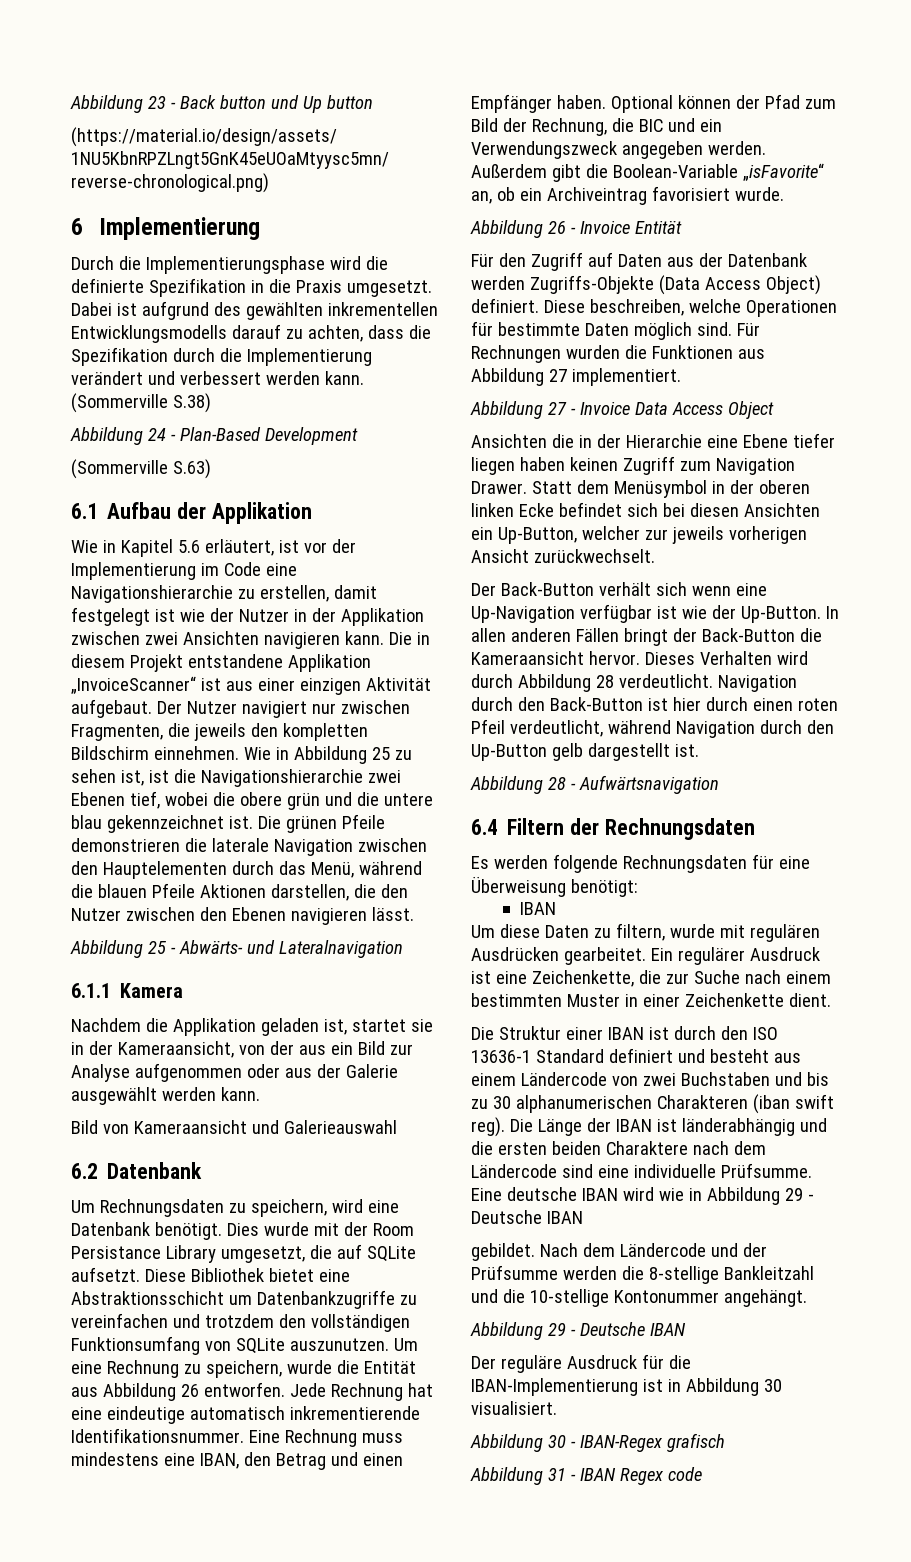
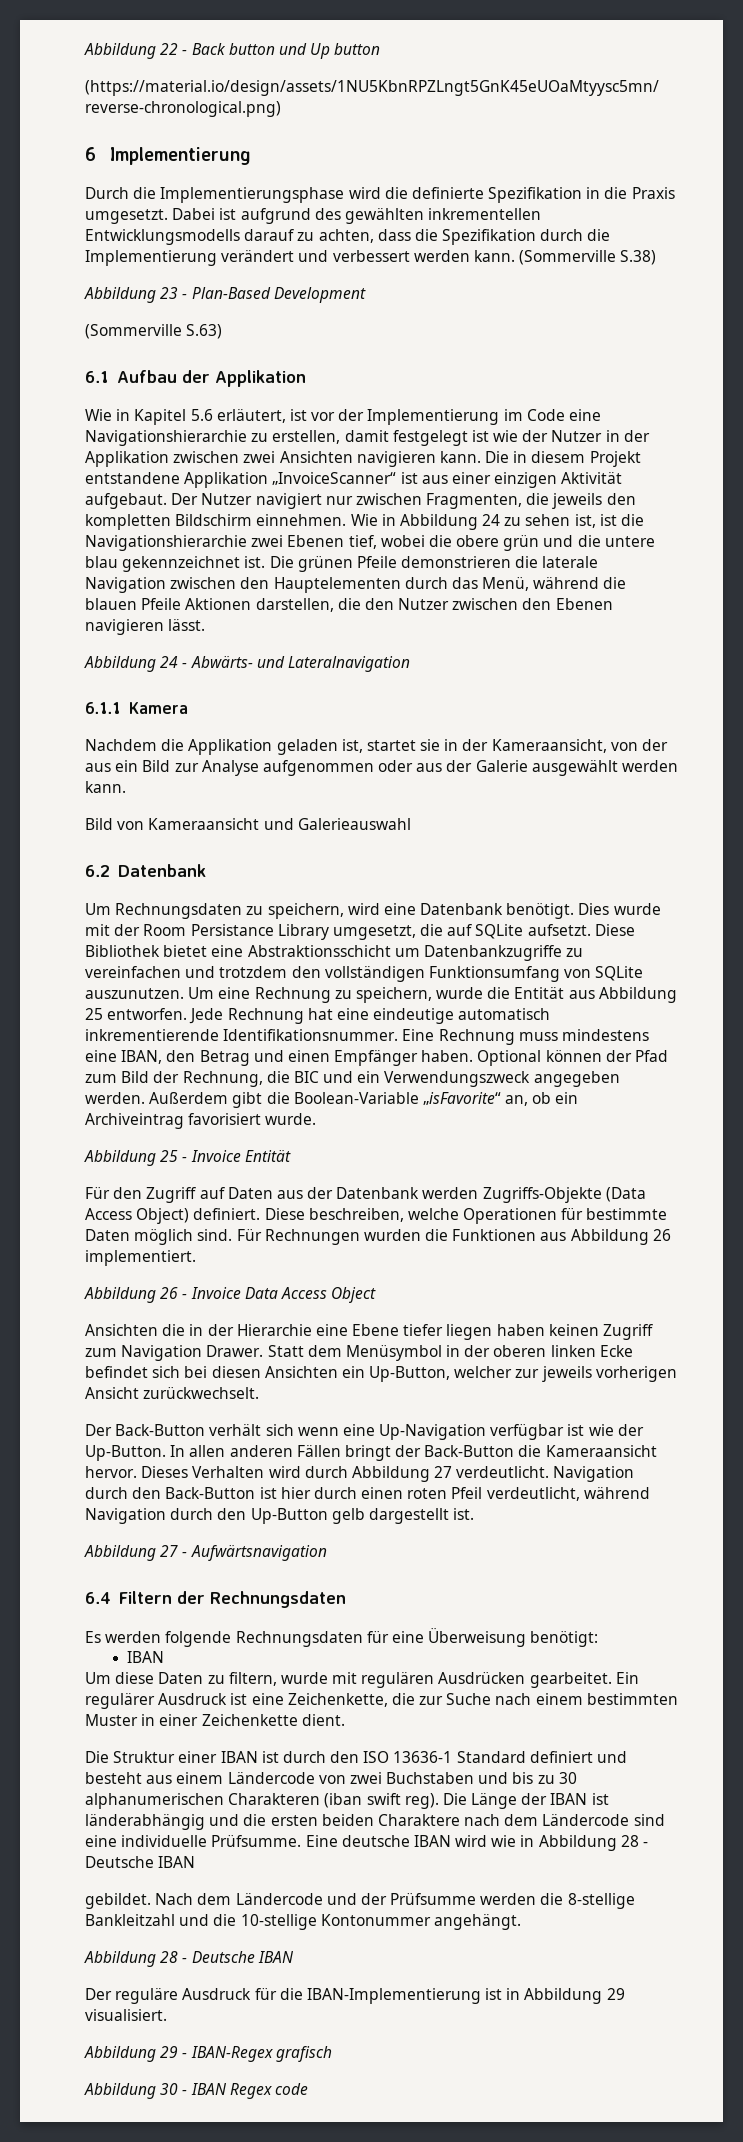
- Abbildung 23 - Back button und Up button
+ Abbildung 22 - Back button und Up button
- Abbildung 24 - Plan-Based Development
+ Abbildung 23 - Plan-Based Development
- Wie in Abbildung 25 zu sehen ist, ist die Navigationshierarchie zwei Ebenen tief, wobei die obere grün und die untere blau gekennzeichnet ist.
+ Wie in Abbildung 24 zu sehen ist, ist die Navigationshierarchie zwei Ebenen tief, wobei die obere grün und die untere blau gekennzeichnet ist.
- Abbildung 25 - Abwärts- und Lateralnavigation
+ Abbildung 24 - Abwärts- und Lateralnavigation
- Um eine Rechnung zu speichern, wurde die Entität aus Abbildung 26 entworfen.
+ Um eine Rechnung zu speichern, wurde die Entität aus Abbildung 25 entworfen.
- Abbildung 26 - Invoice Entität
+ Abbildung 25 - Invoice Entität
- Für Rechnungen wurden die Funktionen aus Abbildung 27 implementiert.
+ Für Rechnungen wurden die Funktionen aus Abbildung 26 implementiert.
- Abbildung 27 - Invoice Data Access Object
+ Abbildung 26 - Invoice Data Access Object
- Dieses Verhalten wird durch Abbildung 28 verdeutlicht.
+ Dieses Verhalten wird durch Abbildung 27 verdeutlicht.
- Abbildung 28 - Aufwärtsnavigation
+ Abbildung 27 - Aufwärtsnavigation
- Eine deutsche IBAN wird wie in Abbildung 29 - Deutsche IBAN
+ Eine deutsche IBAN wird wie in Abbildung 28 - Deutsche IBAN
  Nach dem Ländercode und der Prüfsumme werden die 8-stellige Bankleitzahl und die 10-stellige Kontonummer angehängt.
- Abbildung 29 - Deutsche IBAN
+ Abbildung 28 - Deutsche IBAN
- Der reguläre Ausdruck für die IBAN-Implementierung ist in Abbildung 30 visualisiert.
+ Der reguläre Ausdruck für die IBAN-Implementierung ist in Abbildung 29 visualisiert.
- Abbildung 30 - IBAN-Regex grafisch
+ Abbildung 29 - IBAN-Regex grafisch
- Abbildung 31 - IBAN Regex code
+ Abbildung 30 - IBAN Regex code

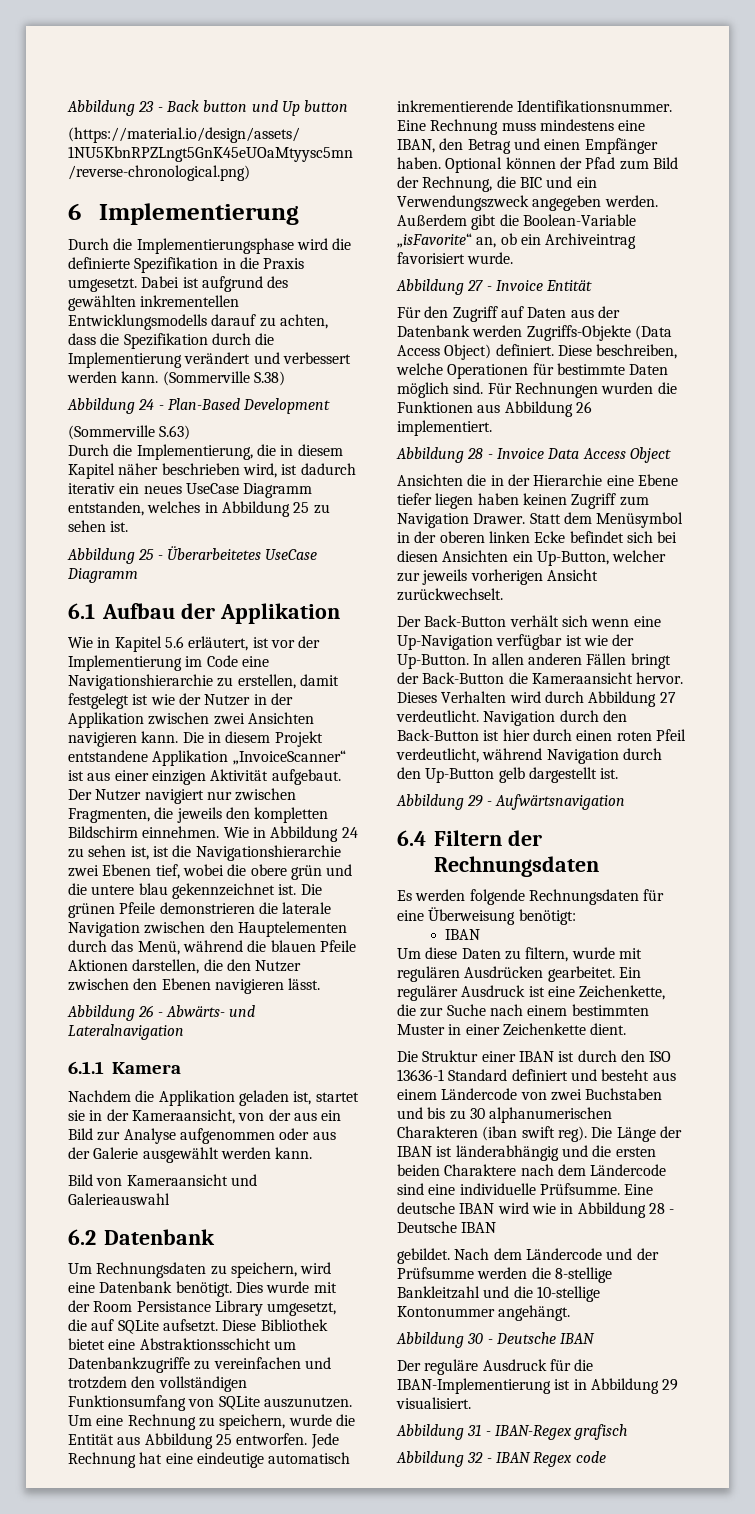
- Abbildung 22 - Back button und Up button
+ Abbildung 23 - Back button und Up button
- Abbildung 23 - Plan-Based Development
+ Abbildung 24 - Plan-Based Development
+ Durch die Implementierung, die in diesem Kapitel näher beschrieben wird, ist dadurch iterativ ein neues UseCase Diagramm entstanden, welches in Abbildung 25 zu sehen ist.
+ Abbildung 25 - Überarbeitetes UseCase Diagramm
- Abbildung 24 - Abwärts- und Lateralnavigation
+ Abbildung 26 - Abwärts- und Lateralnavigation
- Abbildung 25 - Invoice Entität
+ Abbildung 27 - Invoice Entität
- Abbildung 26 - Invoice Data Access Object
+ Abbildung 28 - Invoice Data Access Object
- Abbildung 27 - Aufwärtsnavigation
+ Abbildung 29 - Aufwärtsnavigation
  Nach dem Ländercode und der Prüfsumme werden die 8-stellige Bankleitzahl und die 10-stellige Kontonummer angehängt.
- Abbildung 28 - Deutsche IBAN
+ Abbildung 30 - Deutsche IBAN
- Abbildung 29 - IBAN-Regex grafisch
+ Abbildung 31 - IBAN-Regex grafisch
- Abbildung 30 - IBAN Regex code
+ Abbildung 32 - IBAN Regex code

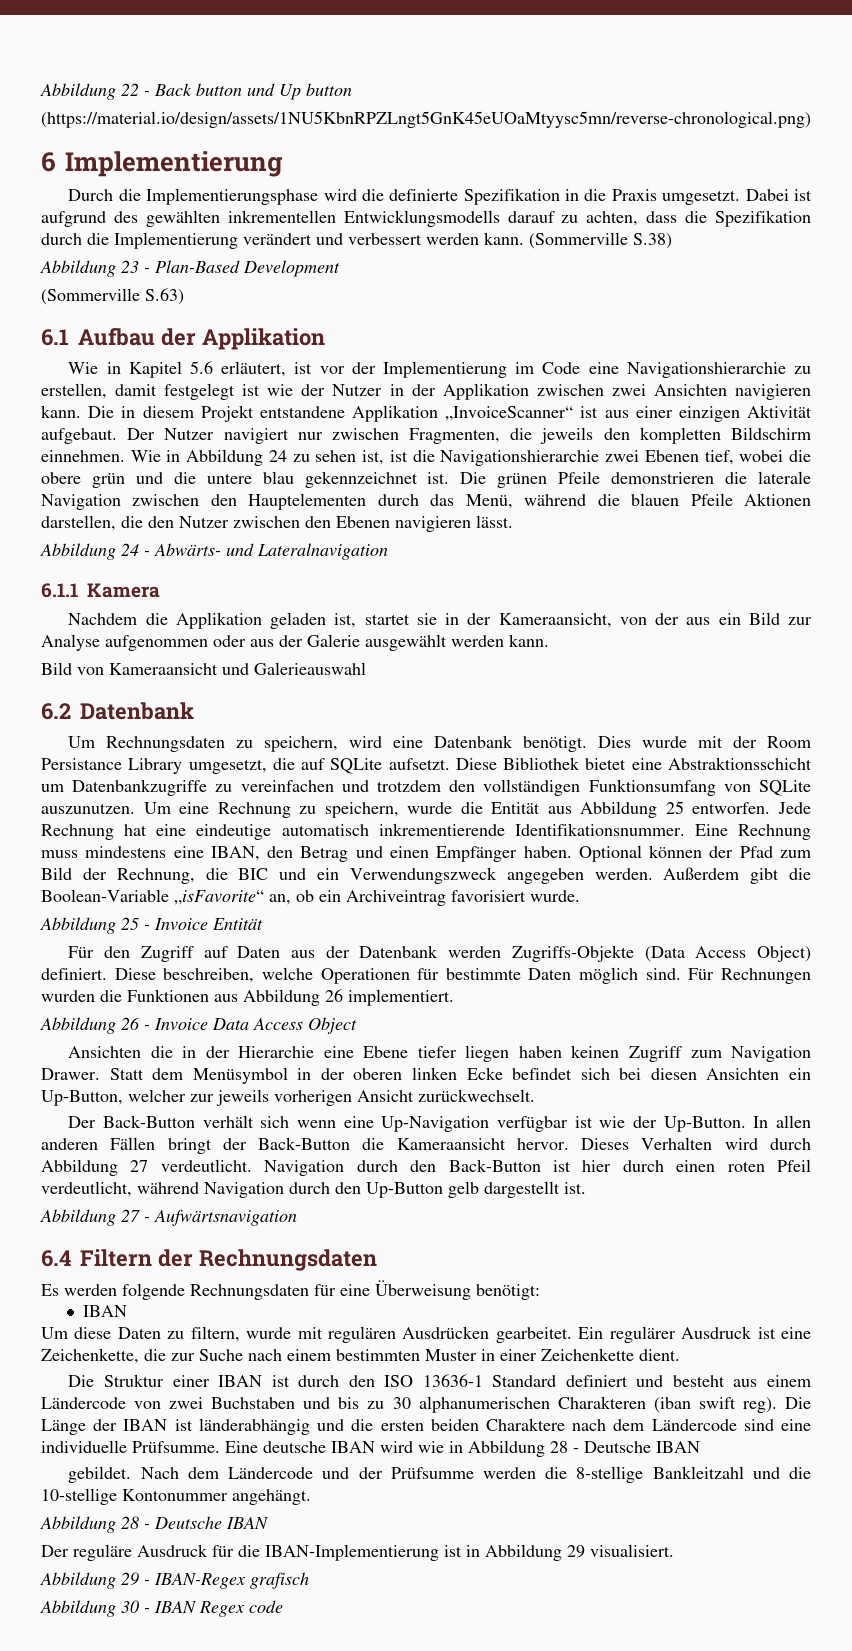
- Abbildung 23 - Back button und Up button
+ Abbildung 22 - Back button und Up button
- Abbildung 24 - Plan-Based Development
+ Abbildung 23 - Plan-Based Development
- Durch die Implementierung, die in diesem Kapitel näher beschrieben wird, ist dadurch iterativ ein neues UseCase Diagramm entstanden, welches in Abbildung 25 zu sehen ist.
- Abbildung 25 - Überarbeitetes UseCase Diagramm
- Abbildung 26 - Abwärts- und Lateralnavigation
+ Abbildung 24 - Abwärts- und Lateralnavigation
- Abbildung 27 - Invoice Entität
+ Abbildung 25 - Invoice Entität
- Abbildung 28 - Invoice Data Access Object
+ Abbildung 26 - Invoice Data Access Object
- Abbildung 29 - Aufwärtsnavigation
+ Abbildung 27 - Aufwärtsnavigation
  Nach dem Ländercode und der Prüfsumme werden die 8-stellige Bankleitzahl und die 10-stellige Kontonummer angehängt.
- Abbildung 30 - Deutsche IBAN
+ Abbildung 28 - Deutsche IBAN
- Abbildung 31 - IBAN-Regex grafisch
+ Abbildung 29 - IBAN-Regex grafisch
- Abbildung 32 - IBAN Regex code
+ Abbildung 30 - IBAN Regex code

